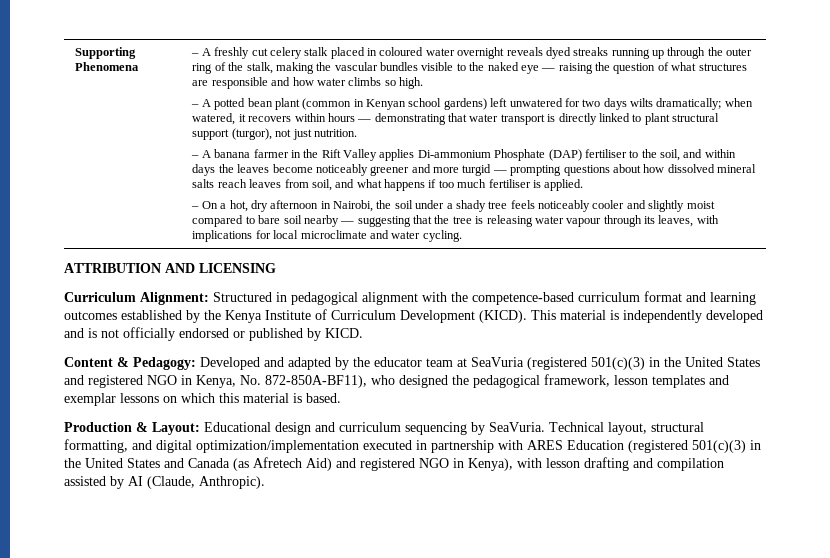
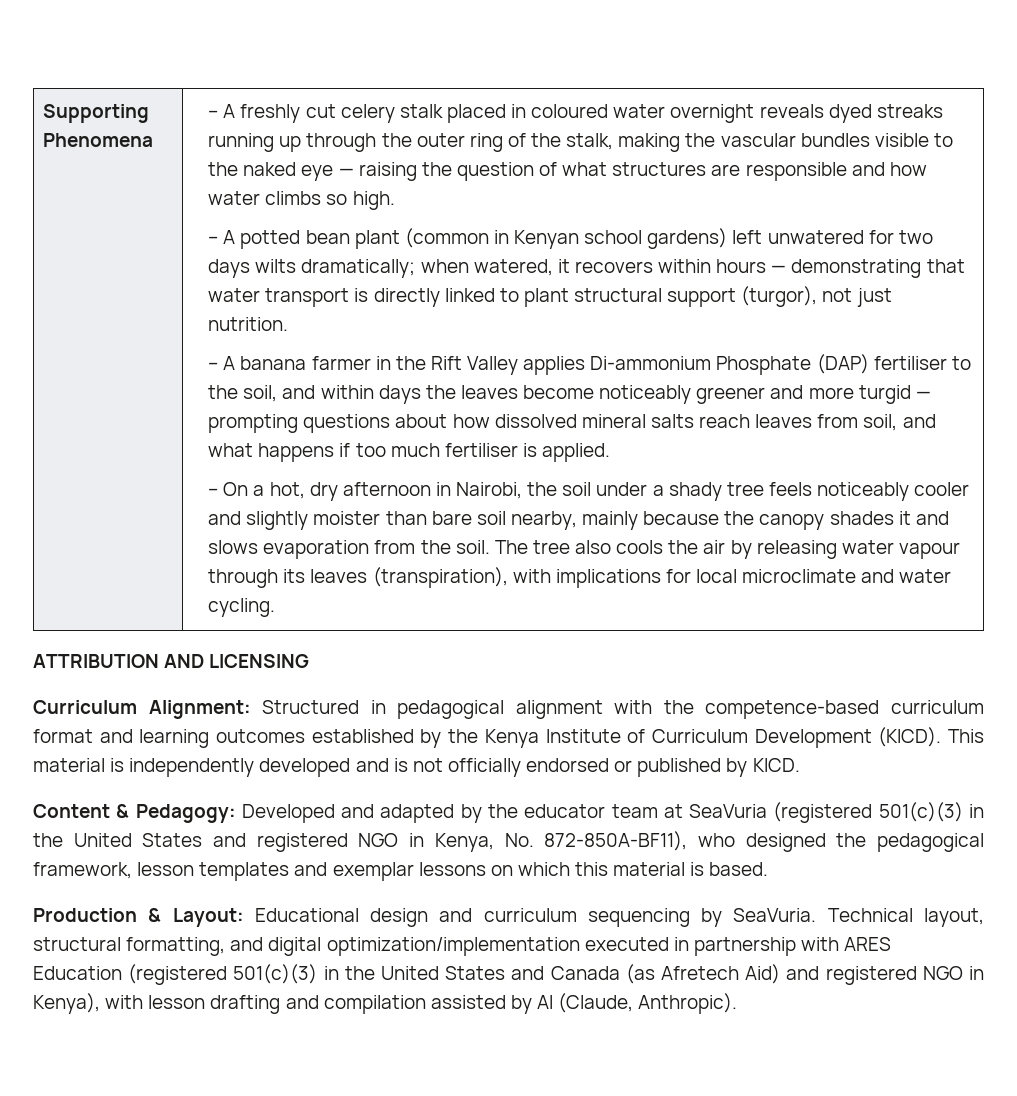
- – On a hot, dry afternoon in Nairobi, the soil under a shady tree feels noticeably cooler and slightly moist compared to bare soil nearby — suggesting that the tree is releasing water vapour through its leaves, with implications for local microclimate and water cycling.
+ – On a hot, dry afternoon in Nairobi, the soil under a shady tree feels noticeably cooler and slightly moister than bare soil nearby, mainly because the canopy shades it and slows evaporation from the soil. The tree also cools the air by releasing water vapour through its leaves (transpiration), with implications for local microclimate and water cycling.

